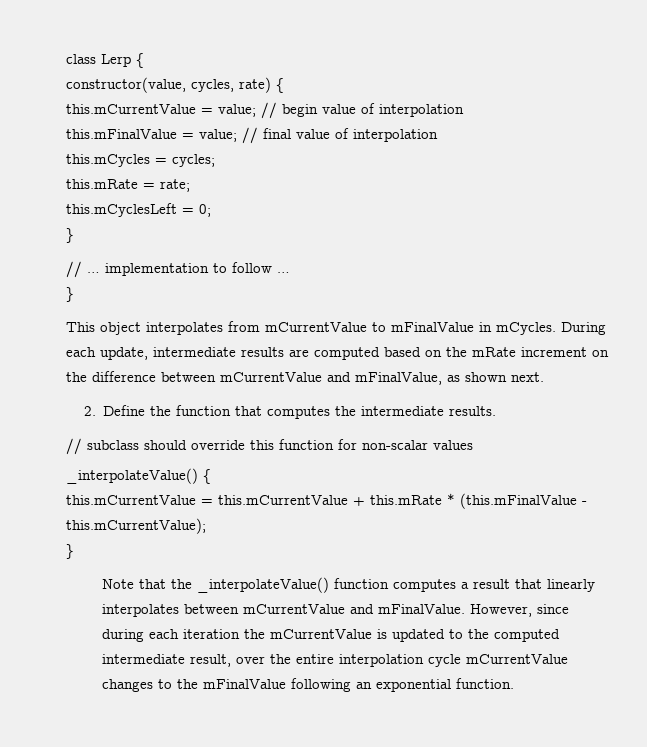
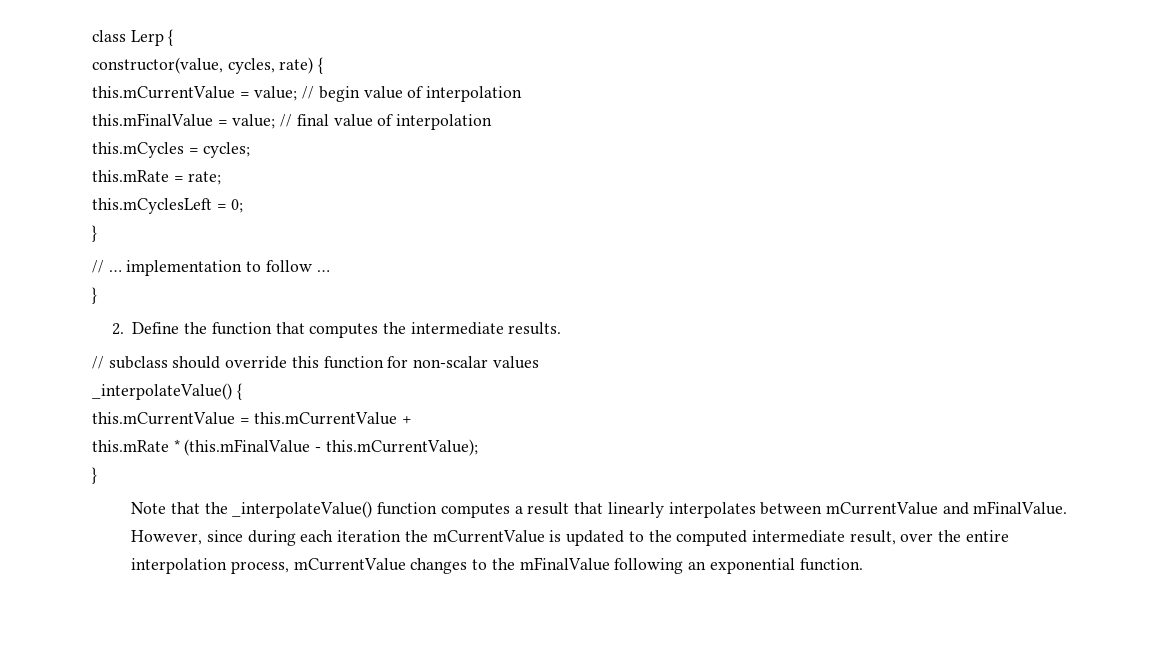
- This object interpolates from mCurrentValue to mFinalValue in mCycles. During each update, intermediate results are computed based on the mRate increment on the difference between mCurrentValue and mFinalValue, as shown next.
- this.mCurrentValue = this.mCurrentValue + this.mRate * (this.mFinalValue - this.mCurrentValue);
+ this.mCurrentValue = this.mCurrentValue +
+ this.mRate * (this.mFinalValue - this.mCurrentValue);
- However, since during each iteration the mCurrentValue is updated to the computed intermediate result, over the entire interpolation cycle mCurrentValue changes to the mFinalValue following an exponential function.
+ However, since during each iteration the mCurrentValue is updated to the computed intermediate result, over the entire interpolation process, mCurrentValue changes to the mFinalValue following an exponential function.

